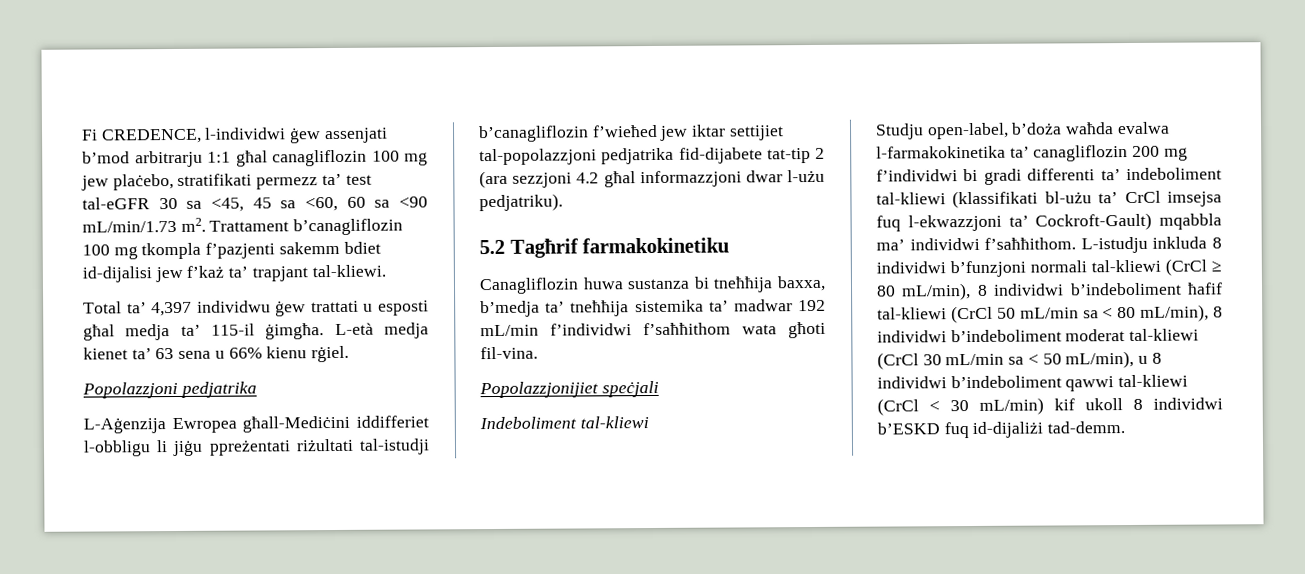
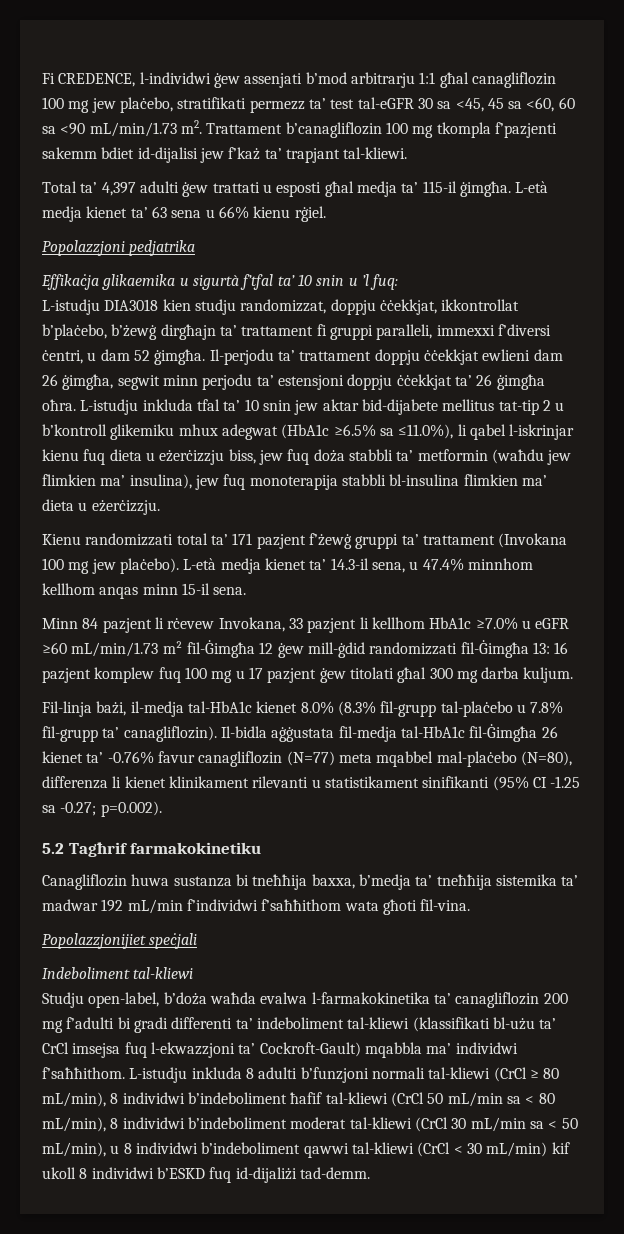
- Total ta’ 4,397 individwu ġew trattati u esposti għal medja ta’ 115-il ġimgħa.
+ Total ta’ 4,397 adulti ġew trattati u esposti għal medja ta’ 115-il ġimgħa.
- L-Aġenzija Ewropea għall-Mediċini iddifferiet l-obbligu li jiġu ppreżentati riżultati tal-istudji b’canagliflozin f’wieħed jew iktar settijiet tal-popolazzjoni pedjatrika fid-dijabete tat-tip 2 (ara sezzjoni 4.2 għal informazzjoni dwar l-użu pedjatriku).
+ Effikaċja glikaemika u sigurtà f’tfal ta’ 10 snin u ’l fuq:
+ L-istudju DIA3018 kien studju randomizzat, doppju ċċekkjat, ikkontrollat b’plaċebo, b’żewġ dirgħajn ta’ trattament fi gruppi paralleli, immexxi f’diversi ċentri, u dam 52 ġimgħa. Il-perjodu ta’ trattament doppju ċċekkjat ewlieni dam 26 ġimgħa, segwit minn perjodu ta’ estensjoni doppju ċċekkjat ta’ 26 ġimgħa oħra. L-istudju inkluda tfal ta’ 10 snin jew aktar bid-dijabete mellitus tat-tip 2 u b’kontroll glikemiku mhux adegwat (HbA1c ≥6.5% sa ≤11.0%), li qabel l-iskrinjar kienu fuq dieta u eżerċizzju biss, jew fuq doża stabbli ta’ metformin (waħdu jew flimkien ma’ insulina), jew fuq monoterapija stabbli bl-insulina flimkien ma’ dieta u eżerċizzju.
+ Kienu randomizzati total ta’ 171 pazjent f’żewġ gruppi ta’ trattament (Invokana 100 mg jew plaċebo). L-età medja kienet ta’ 14.3-il sena, u 47.4% minnhom kellhom anqas minn 15-il sena.
+ Minn 84 pazjent li rċevew Invokana, 33 pazjent li kellhom HbA1c ≥7.0% u eGFR ≥60 mL/min/1.73 m² fil-Ġimgħa 12 ġew mill-ġdid randomizzati fil-Ġimgħa 13: 16 pazjent komplew fuq 100 mg u 17 pazjent ġew titolati għal 300 mg darba kuljum.
+ Fil-linja bażi, il-medja tal-HbA1c kienet 8.0% (8.3% fil-grupp tal-plaċebo u 7.8% fil-grupp ta’ canagliflozin). Il-bidla aġġustata fil-medja tal-HbA1c fil-Ġimgħa 26 kienet ta’ -0.76% favur canagliflozin (N=77) meta mqabbel mal-plaċebo (N=80), differenza li kienet klinikament rilevanti u statistikament sinifikanti (95% CI -1.25 sa -0.27; p=0.002).
- Studju open-label, b’doża waħda evalwa l-farmakokinetika ta’ canagliflozin 200 mg f’individwi bi gradi differenti ta’ indeboliment tal-kliewi (klassifikati bl-użu ta’ CrCl imsejsa fuq l-ekwazzjoni ta’ Cockroft-Gault) mqabbla ma’ individwi f’saħħithom.
+ Studju open-label, b’doża waħda evalwa l-farmakokinetika ta’ canagliflozin 200 mg f’adulti bi gradi differenti ta’ indeboliment tal-kliewi (klassifikati bl-użu ta’ CrCl imsejsa fuq l-ekwazzjoni ta’ Cockroft-Gault) mqabbla ma’ individwi f’saħħithom.
- L-istudju inkluda 8 individwi b’funzjoni normali tal-kliewi (CrCl ≥ 80 mL/min), 8 individwi b’indeboliment ħafif tal-kliewi (CrCl 50 mL/min sa < 80 mL/min), 8 individwi b’indeboliment moderat tal-kliewi (CrCl 30 mL/min sa < 50 mL/min), u 8 individwi b’indeboliment qawwi tal-kliewi (CrCl < 30 mL/min) kif ukoll 8 individwi b’ESKD fuq id-dijaliżi tad-demm.
+ L-istudju inkluda 8 adulti b’funzjoni normali tal-kliewi (CrCl ≥ 80 mL/min), 8 individwi b’indeboliment ħafif tal-kliewi (CrCl 50 mL/min sa < 80 mL/min), 8 individwi b’indeboliment moderat tal-kliewi (CrCl 30 mL/min sa < 50 mL/min), u 8 individwi b’indeboliment qawwi tal-kliewi (CrCl < 30 mL/min) kif ukoll 8 individwi b’ESKD fuq id-dijaliżi tad-demm.

